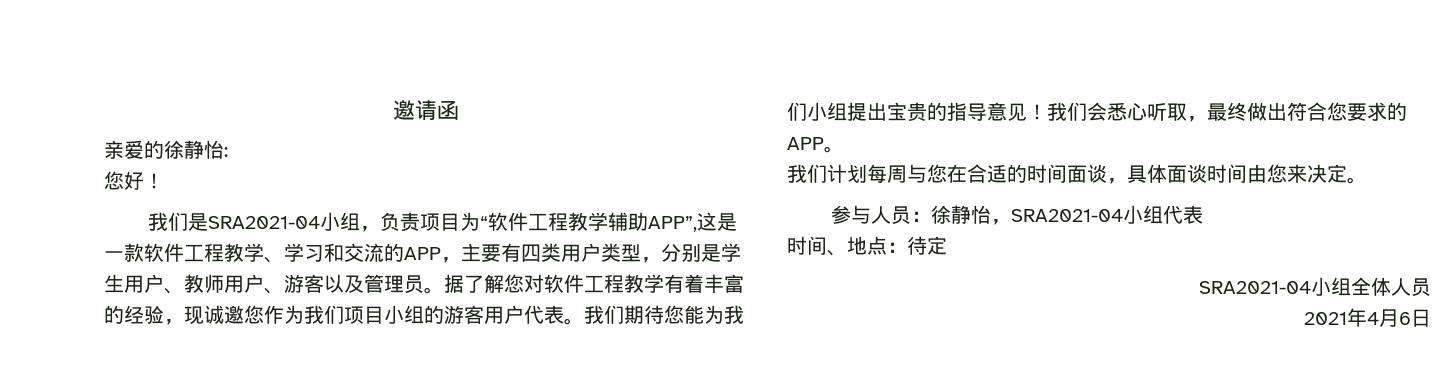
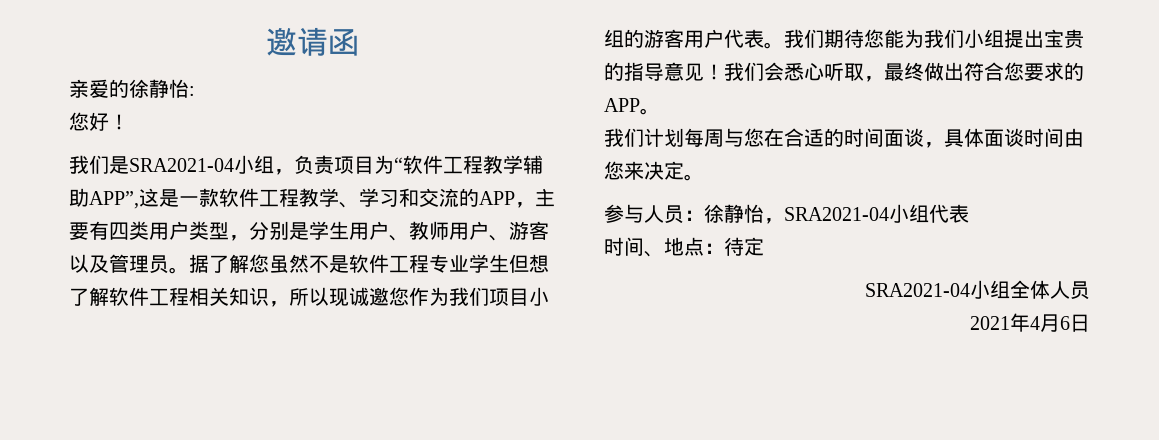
- 据了解您对软件工程教学有着丰富的经验，现诚邀您作为我们项目小组的游客用户代表。
+ 据了解您虽然不是软件工程专业学生但想了解软件工程相关知识，所以现诚邀您作为我们项目小组的游客用户代表。

